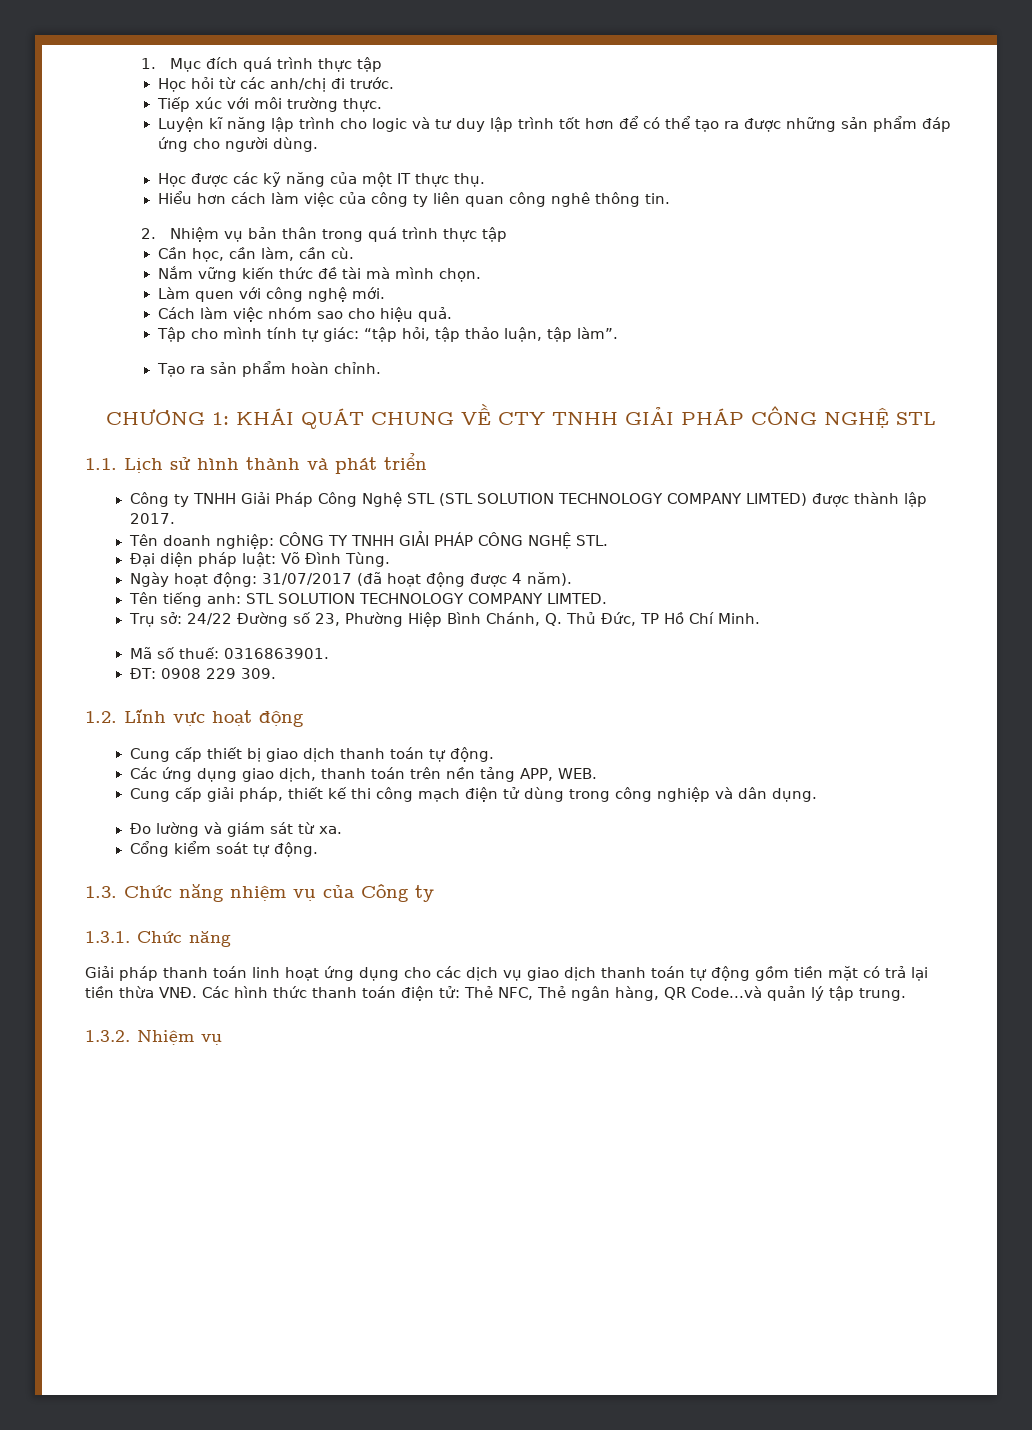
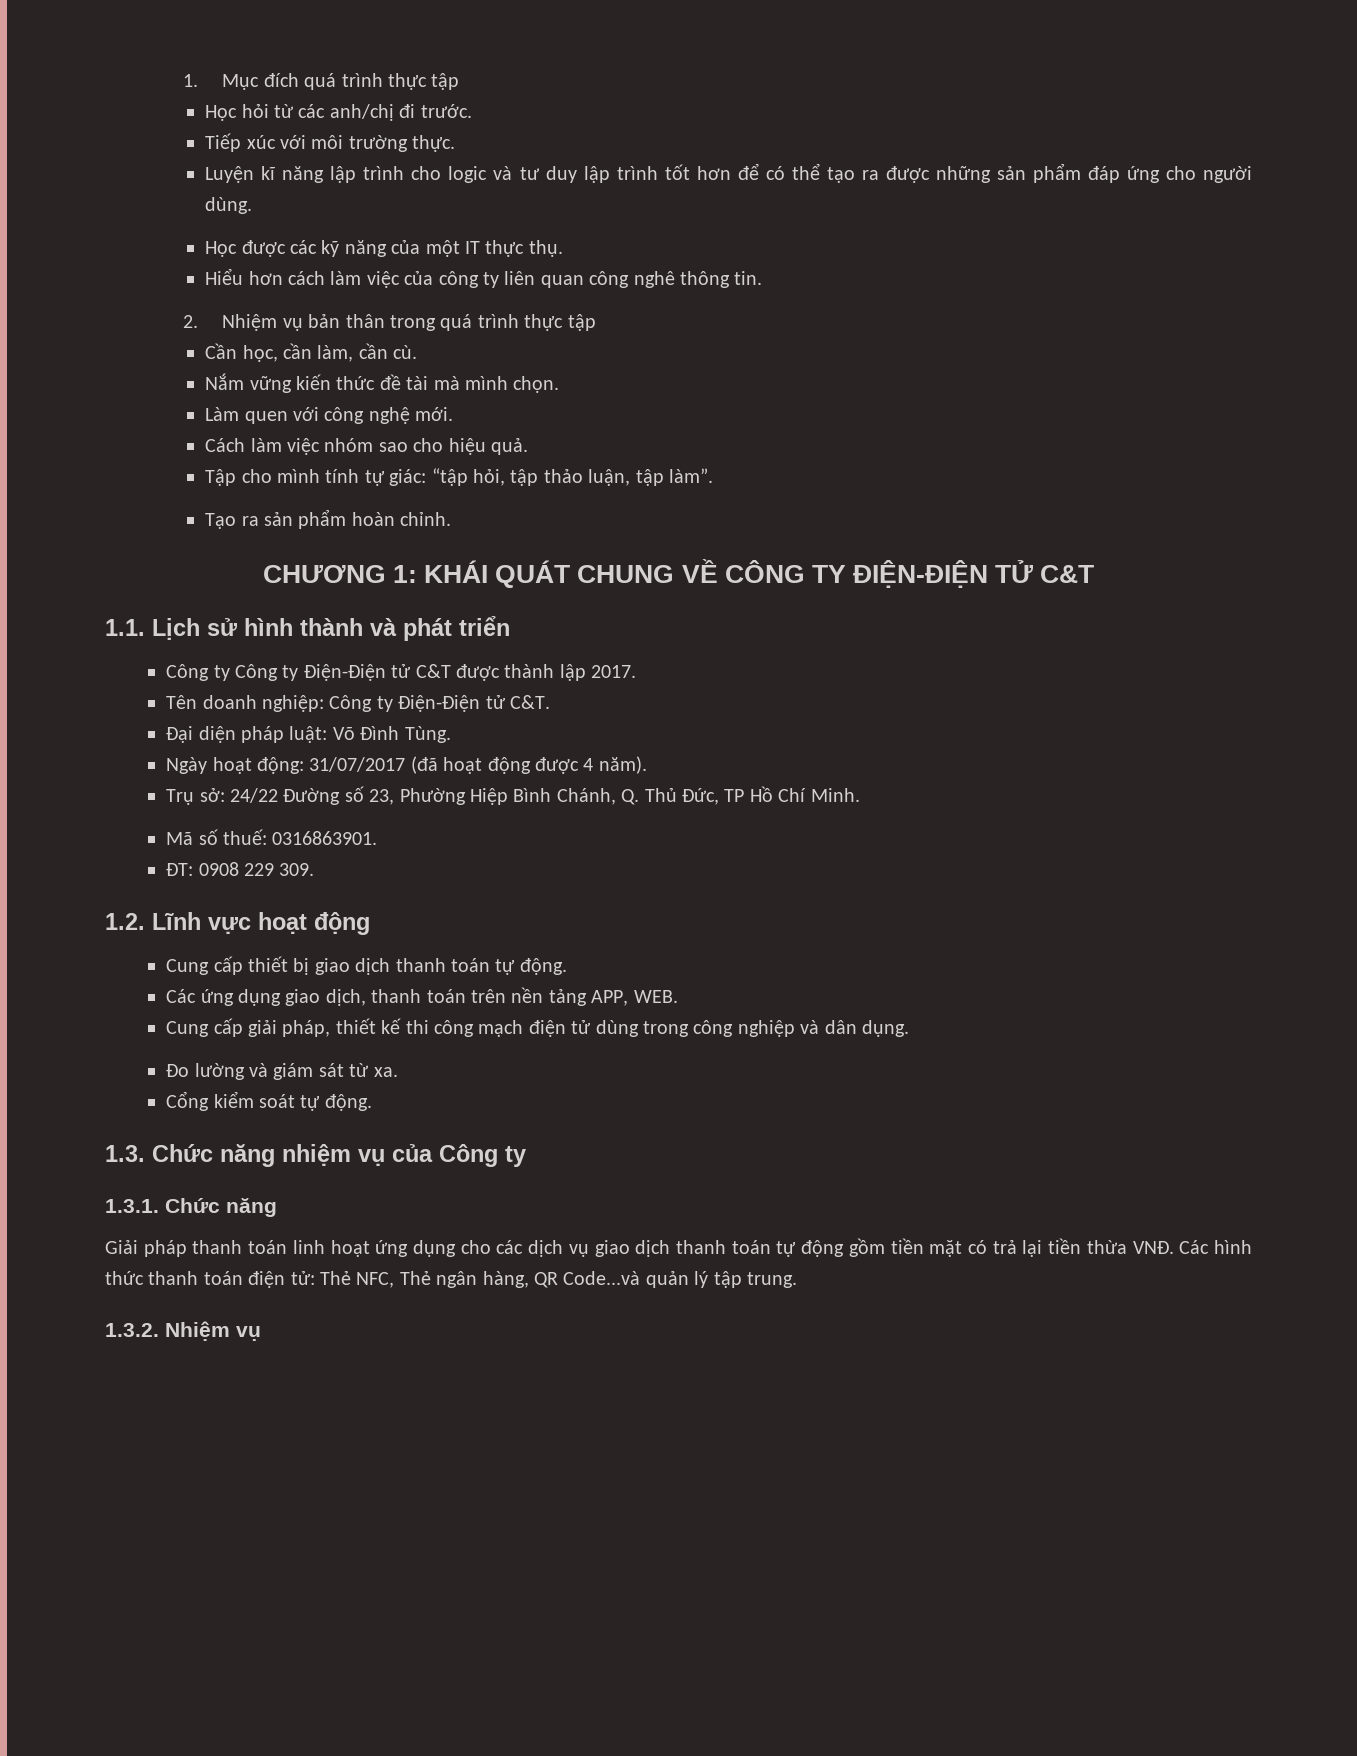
- CHƯƠNG 1: KHÁI QUÁT CHUNG VỀ CTY TNHH GIẢI PHÁP CÔNG NGHỆ STL
+ CHƯƠNG 1: KHÁI QUÁT CHUNG VỀ CÔNG TY ĐIỆN-ĐIỆN TỬ C&T
- Công ty TNHH Giải Pháp Công Nghệ STL (STL SOLUTION TECHNOLOGY COMPANY LIMTED) được thành lập 2017.
+ Công ty Công ty Điện-Điện tử C&T được thành lập 2017.
- Tên doanh nghiệp: CÔNG TY TNHH GIẢI PHÁP CÔNG NGHỆ STL.
+ Tên doanh nghiệp: Công ty Điện-Điện tử C&T.
- Tên tiếng anh: STL SOLUTION TECHNOLOGY COMPANY LIMTED.

